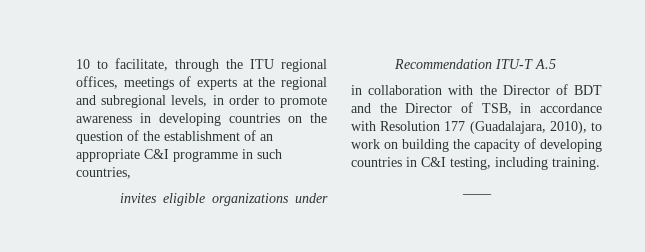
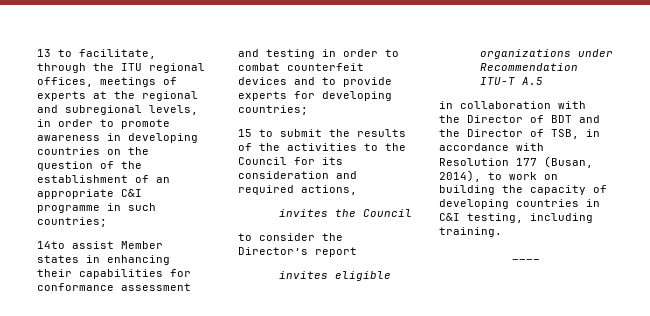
- 10 to facilitate, through the ITU regional offices, meetings of experts at the regional and subregional levels, in order to promote awareness in developing countries on the question of the establishment of an appropriate C&I programme in such countries,
+ 13 to facilitate, through the ITU regional offices, meetings of experts at the regional and subregional levels, in order to promote awareness in developing countries on the question of the establishment of an appropriate C&I programme in such countries;
+ 14to assist Member states in enhancing their capabilities for conformance assessment and testing in order to combat counterfeit devices and to provide experts for developing countries;
+ 15 to submit the results of the activities to the Council for its consideration and required actions,
+ invites the Council
+ to consider the Director’s report
- in collaboration with the Director of BDT and the Director of TSB, in accordance with Resolution 177 (Guadalajara, 2010), to work on building the capacity of developing countries in C&I testing, including training.
+ in collaboration with the Director of BDT and the Director of TSB, in accordance with Resolution 177 (Busan, 2014), to work on building the capacity of developing countries in C&I testing, including training.

